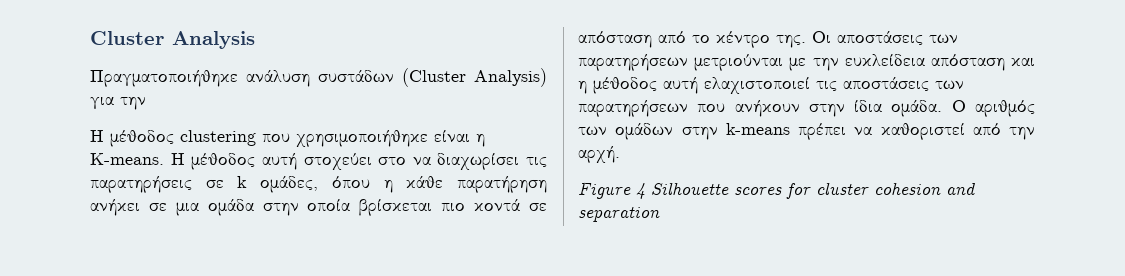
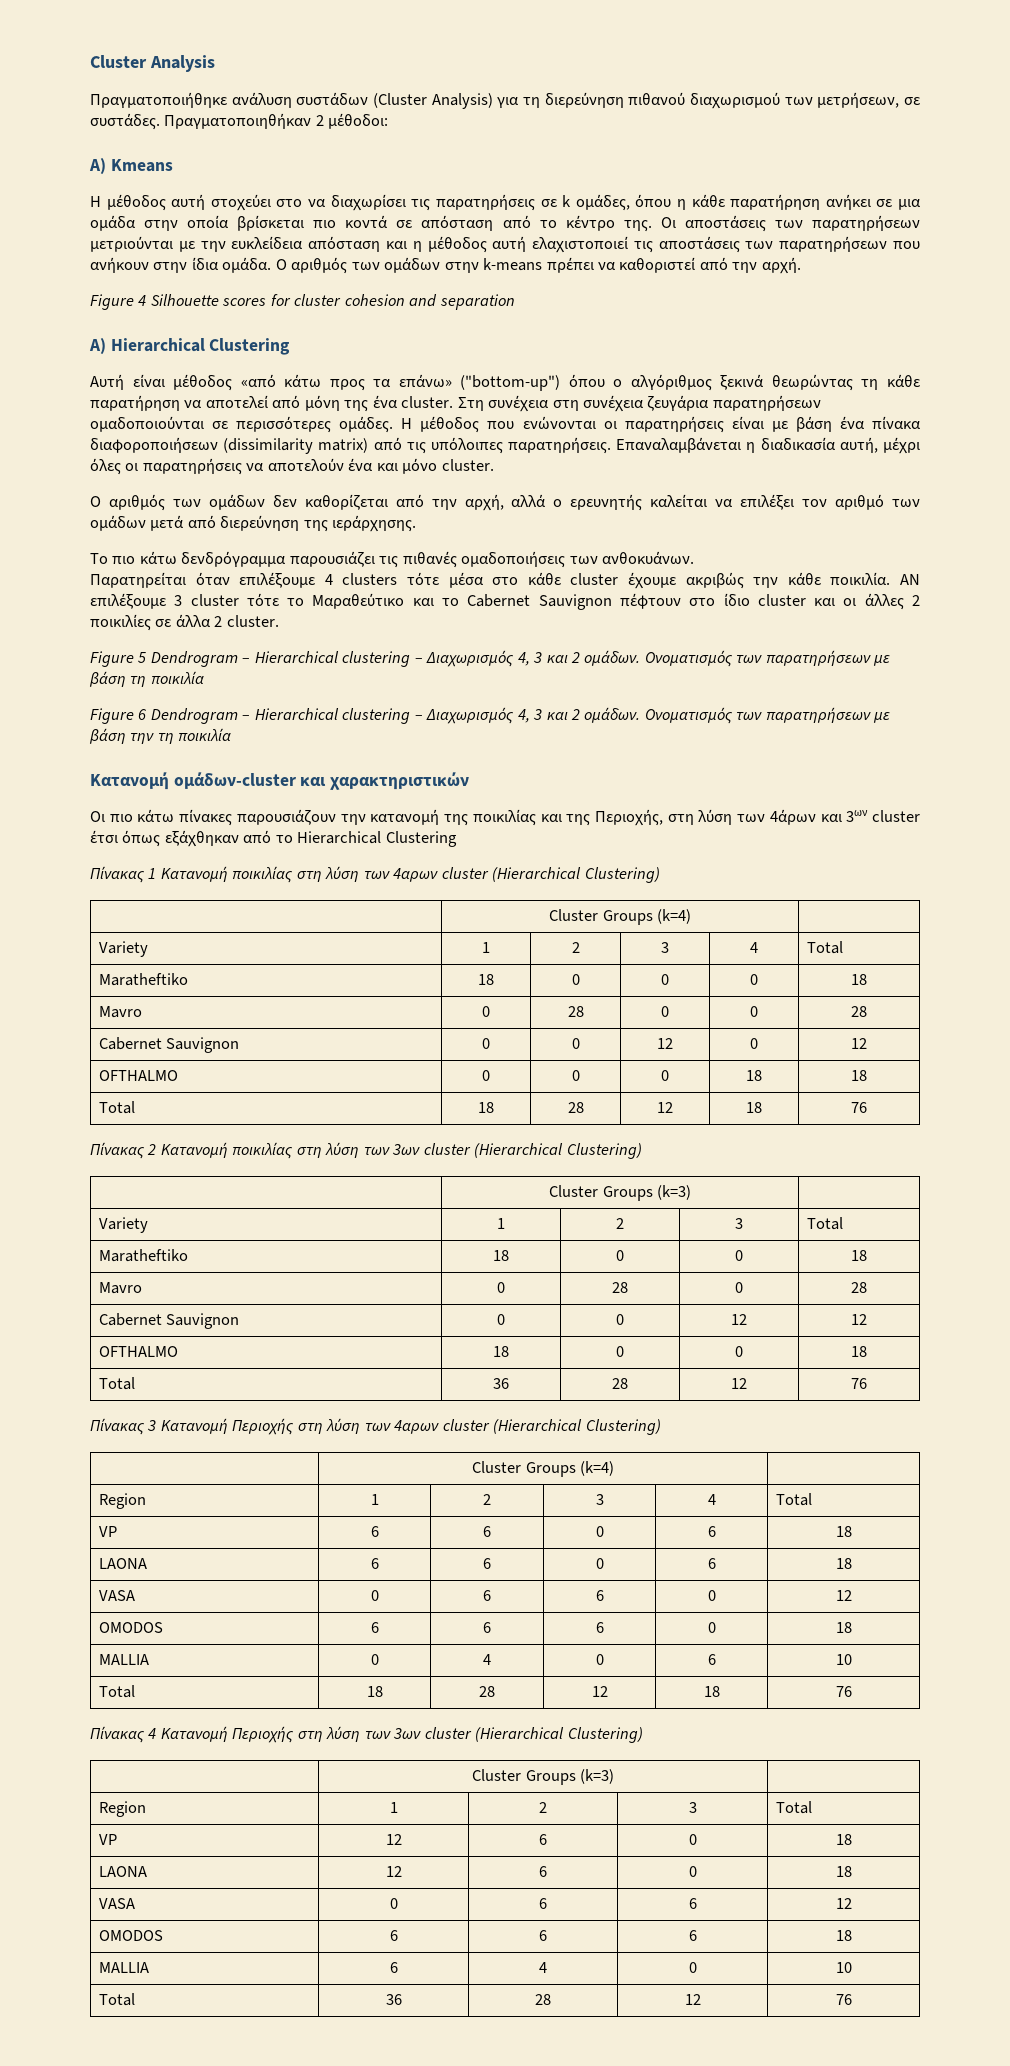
- Πραγματοποιήθηκε ανάλυση συστάδων (Cluster Analysis) για την
- Η μέθοδος clustering που χρησιμοποιήθηκε είναι η K-means. Η μέθοδος αυτή στοχεύει στο να διαχωρίσει τις παρατηρήσεις σε k ομάδες, όπου η κάθε παρατήρηση ανήκει σε μια ομάδα στην οποία βρίσκεται πιο κοντά σε απόσταση από το κέντρο της.
+ Πραγματοποιήθηκε ανάλυση συστάδων (Cluster Analysis) για τη διερεύνηση πιθανού διαχωρισμού των μετρήσεων, σε συστάδες. Πραγματοποιηθήκαν 2 μέθοδοι:
+ Α) Kmeans
+ Η μέθοδος αυτή στοχεύει στο να διαχωρίσει τις παρατηρήσεις σε k ομάδες, όπου η κάθε παρατήρηση ανήκει σε μια ομάδα στην οποία βρίσκεται πιο κοντά σε απόσταση από το κέντρο της.
+ Α) Hierarchical Clustering
+ Αυτή είναι μέθοδος «από κάτω προς τα επάνω» ("bottom-up") όπου ο αλγόριθμος ξεκινά θεωρώντας τη κάθε παρατήρηση να αποτελεί από μόνη της ένα cluster. Στη συνέχεια στη συνέχεια ζευγάρια παρατηρήσεων ομαδοποιούνται σε περισσότερες ομάδες. Η μέθοδος που ενώνονται οι παρατηρήσεις είναι με βάση ένα πίνακα διαφοροποιήσεων (dissimilarity matrix) από τις υπόλοιπες παρατηρήσεις. Επαναλαμβάνεται η διαδικασία αυτή, μέχρι όλες οι παρατηρήσεις να αποτελούν ένα και μόνο cluster.
+ Ο αριθμός των ομάδων δεν καθορίζεται από την αρχή, αλλά ο ερευνητής καλείται να επιλέξει τον αριθμό των ομάδων μετά από διερεύνηση της ιεράρχησης.
+ Το πιο κάτω δενδρόγραμμα παρουσιάζει τις πιθανές ομαδοποιήσεις των ανθοκυάνων.
+ Παρατηρείται όταν επιλέξουμε 4 clusters τότε μέσα στο κάθε cluster έχουμε ακριβώς την κάθε ποικιλία. ΑΝ επιλέξουμε 3 cluster τότε το Μαραθεύτικο και το Cabernet Sauvignon πέφτουν στο ίδιο cluster και οι άλλες 2 ποικιλίες σε άλλα 2 cluster.
+ Figure 5 Dendrogram – Hierarchical clustering – Διαχωρισμός 4, 3 και 2 ομάδων. Ονοματισμός των παρατηρήσεων με βάση τη ποικιλία
+ Figure 6 Dendrogram – Hierarchical clustering – Διαχωρισμός 4, 3 και 2 ομάδων. Ονοματισμός των παρατηρήσεων με βάση την τη ποικιλία
+ Κατανομή ομάδων-cluster και χαρακτηριστικών
+ Οι πιο κάτω πίνακες παρουσιάζουν την κατανομή της ποικιλίας και της Περιοχής, στη λύση των 4άρων και 3ων cluster έτσι όπως εξάχθηκαν από το Hierarchical Clustering
+ Πίνακας 1 Κατανομή ποικιλίας στη λύση των 4αρων cluster (Hierarchical Clustering)
+ | Cluster Groups (k=4) |
+ Variety | 1 | 2 | 3 | 4 | Total
+ Maratheftiko | 18 | 0 | 0 | 0 | 18
+ Mavro | 0 | 28 | 0 | 0 | 28
+ Cabernet Sauvignon | 0 | 0 | 12 | 0 | 12
+ OFTHALMO | 0 | 0 | 0 | 18 | 18
+ Total | 18 | 28 | 12 | 18 | 76
+ Πίνακας 2 Κατανομή ποικιλίας στη λύση των 3ων cluster (Hierarchical Clustering)
+ | Cluster Groups (k=3) |
+ Variety | 1 | 2 | 3 | Total
+ Maratheftiko | 18 | 0 | 0 | 18
+ Mavro | 0 | 28 | 0 | 28
+ Cabernet Sauvignon | 0 | 0 | 12 | 12
+ OFTHALMO | 18 | 0 | 0 | 18
+ Total | 36 | 28 | 12 | 76
+ Πίνακας 3 Κατανομή Περιοχής στη λύση των 4αρων cluster (Hierarchical Clustering)
+ | Cluster Groups (k=4) |
+ Region | 1 | 2 | 3 | 4 | Total
+ VP | 6 | 6 | 0 | 6 | 18
+ LAONA | 6 | 6 | 0 | 6 | 18
+ VASA | 0 | 6 | 6 | 0 | 12
+ OMODOS | 6 | 6 | 6 | 0 | 18
+ MALLIA | 0 | 4 | 0 | 6 | 10
+ Total | 18 | 28 | 12 | 18 | 76
+ Πίνακας 4 Κατανομή Περιοχής στη λύση των 3ων cluster (Hierarchical Clustering)
+ | Cluster Groups (k=3) |
+ Region | 1 | 2 | 3 | Total
+ VP | 12 | 6 | 0 | 18
+ LAONA | 12 | 6 | 0 | 18
+ VASA | 0 | 6 | 6 | 12
+ OMODOS | 6 | 6 | 6 | 18
+ MALLIA | 6 | 4 | 0 | 10
+ Total | 36 | 28 | 12 | 76

